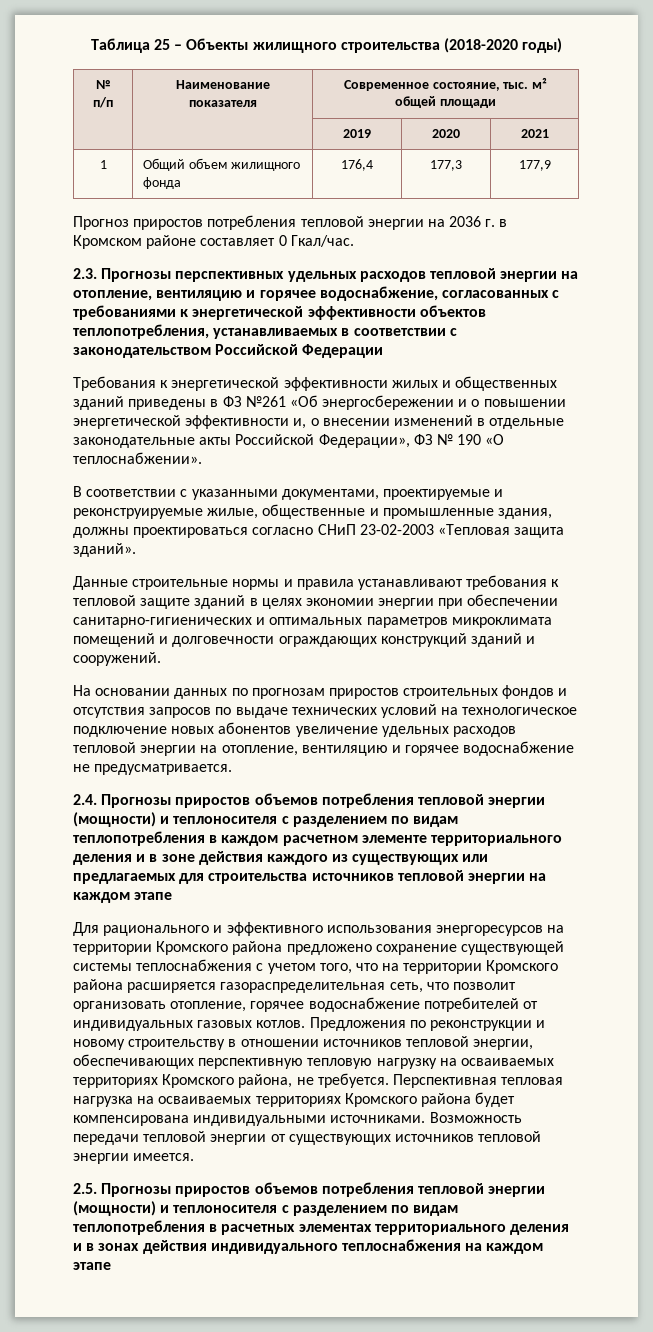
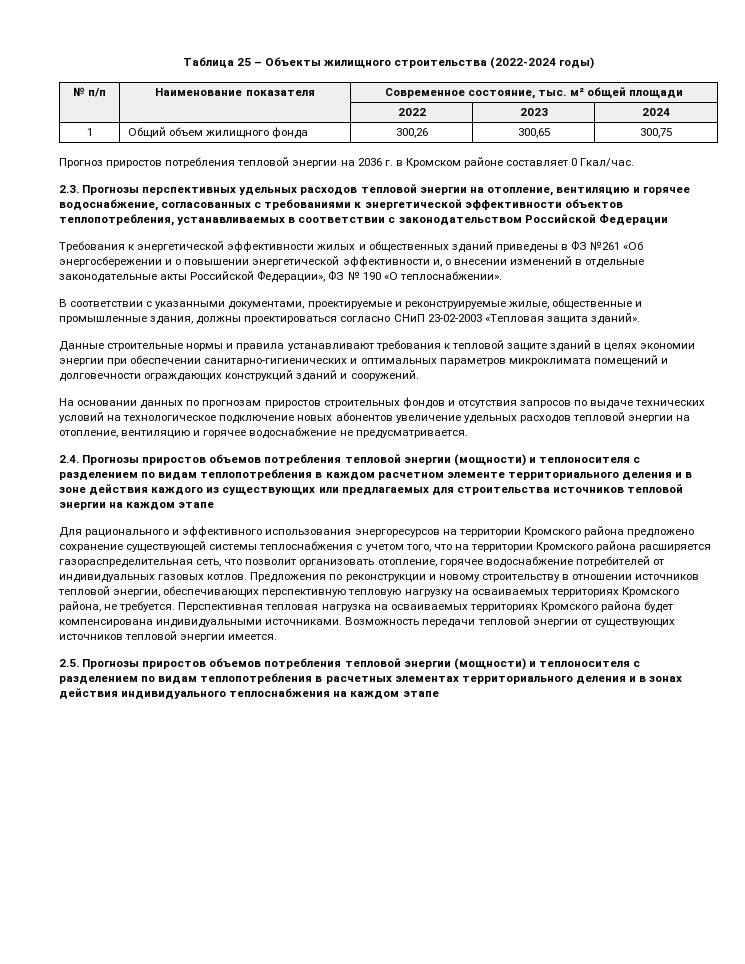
- Таблица 25 – Объекты жилищного строительства (2018-2020 годы)
+ Таблица 25 – Объекты жилищного строительства (2022-2024 годы)
- | | 2019 | 2020 | 2021
+ | | 2022 | 2023 | 2024
- 1 | Общий объем жилищного фонда | 176,4 | 177,3 | 177,9
+ 1 | Общий объем жилищного фонда | 300,26 | 300,65 | 300,75

